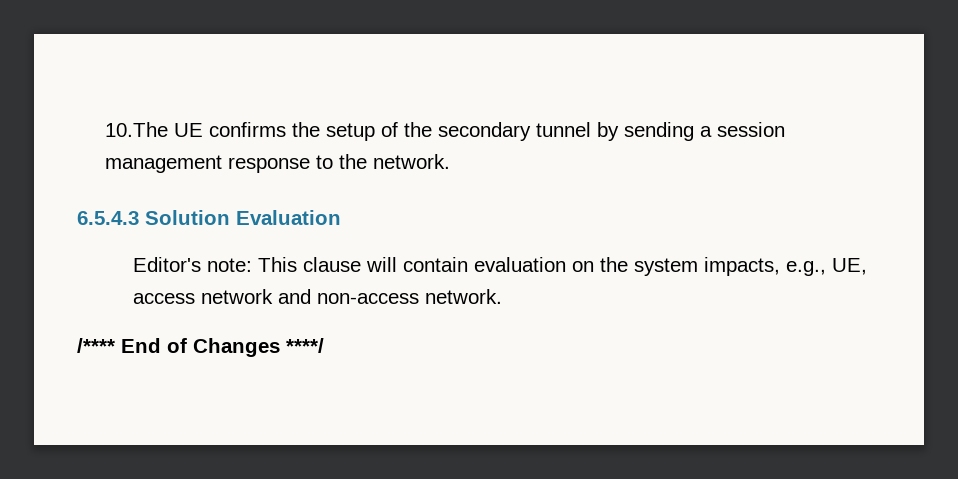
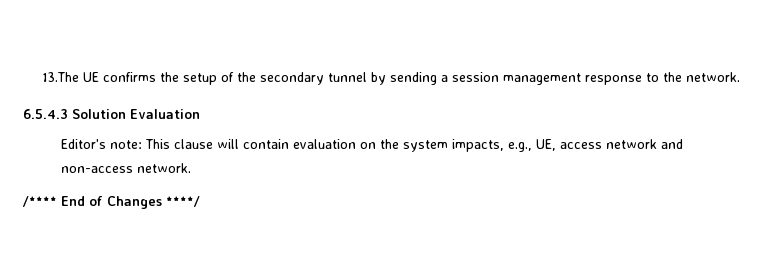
- 10.The UE confirms the setup of the secondary tunnel by sending a session management response to the network.
+ 13.The UE confirms the setup of the secondary tunnel by sending a session management response to the network.

